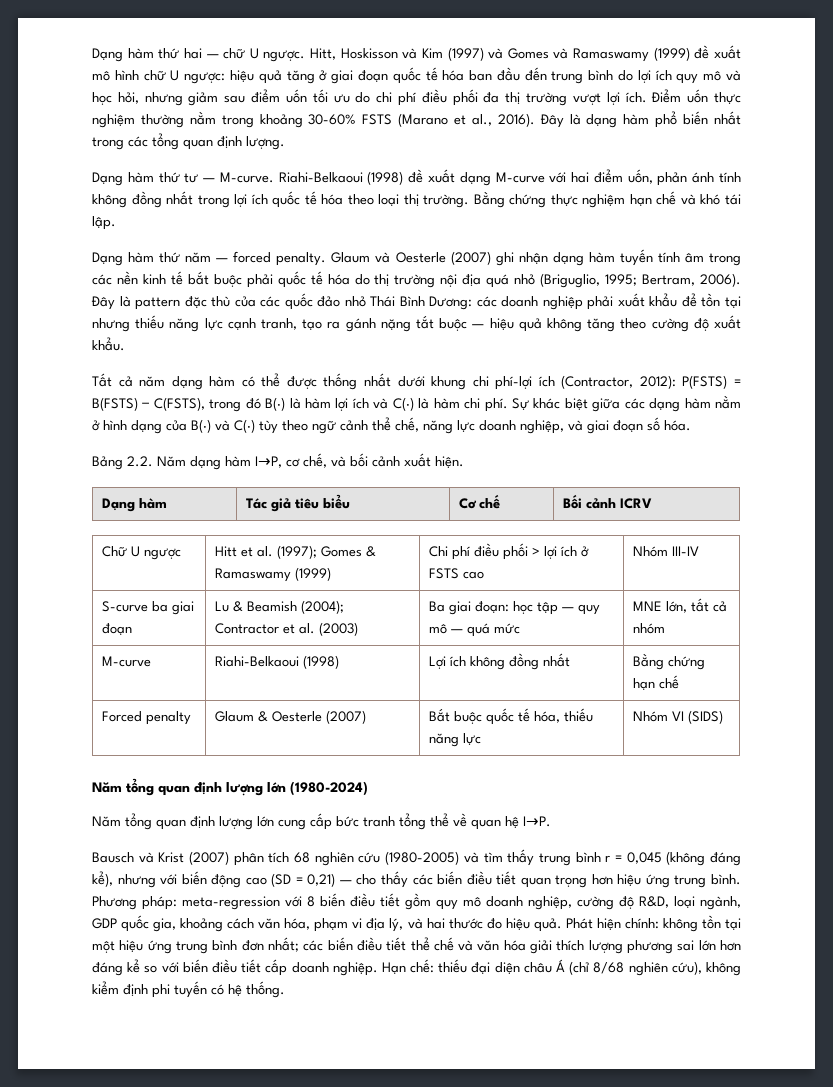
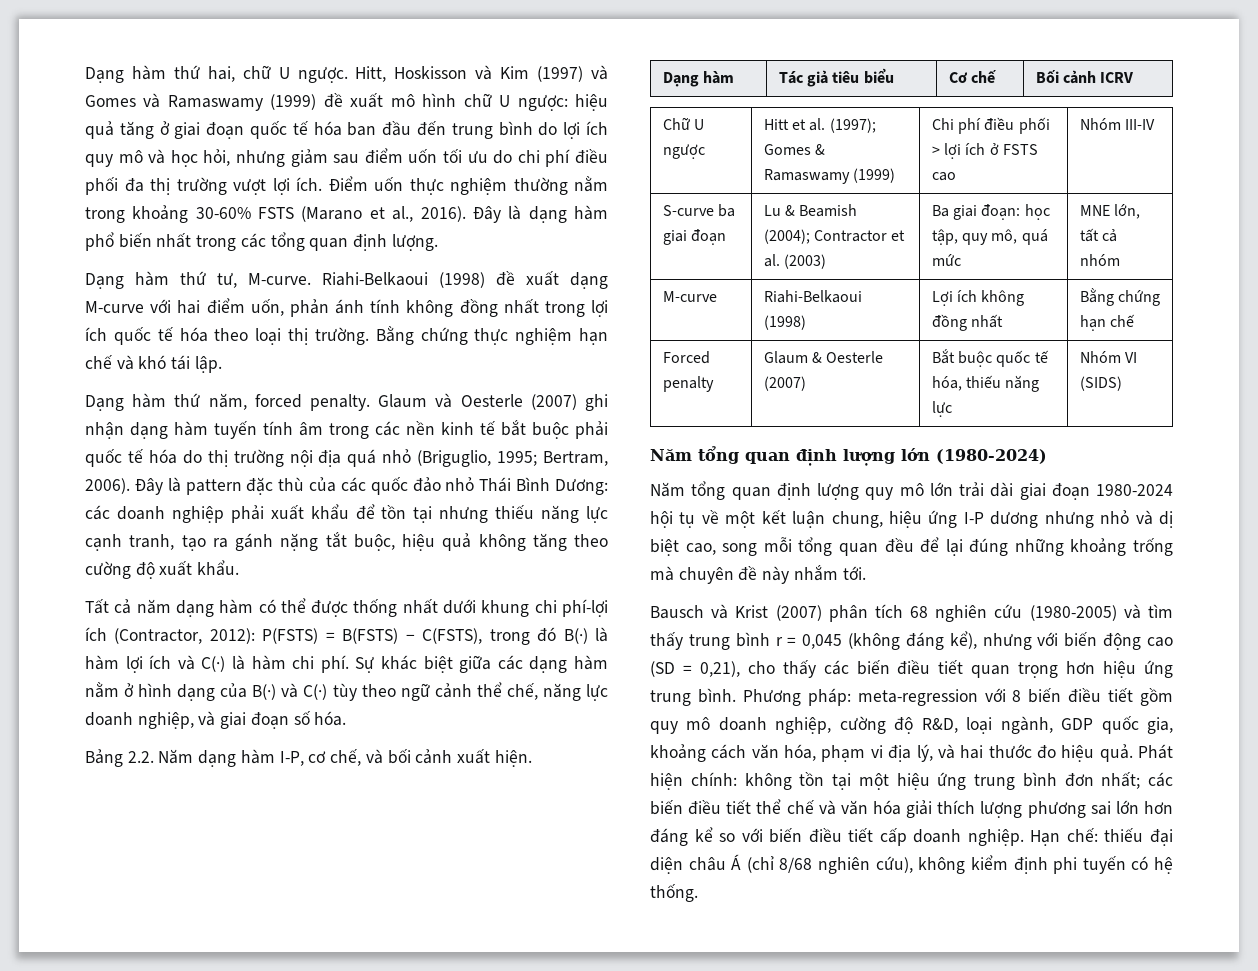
- Dạng hàm thứ hai — chữ U ngược.
+ Dạng hàm thứ hai, chữ U ngược.
- Dạng hàm thứ tư — M-curve.
+ Dạng hàm thứ tư, M-curve.
- Dạng hàm thứ năm — forced penalty.
+ Dạng hàm thứ năm, forced penalty.
- Đây là pattern đặc thù của các quốc đảo nhỏ Thái Bình Dương: các doanh nghiệp phải xuất khẩu để tồn tại nhưng thiếu năng lực cạnh tranh, tạo ra gánh nặng tắt buộc — hiệu quả không tăng theo cường độ xuất khẩu.
+ Đây là pattern đặc thù của các quốc đảo nhỏ Thái Bình Dương: các doanh nghiệp phải xuất khẩu để tồn tại nhưng thiếu năng lực cạnh tranh, tạo ra gánh nặng tắt buộc, hiệu quả không tăng theo cường độ xuất khẩu.
- Bảng 2.2. Năm dạng hàm I→P, cơ chế, và bối cảnh xuất hiện.
+ Bảng 2.2. Năm dạng hàm I-P, cơ chế, và bối cảnh xuất hiện.
- S-curve ba giai đoạn | Lu & Beamish (2004); Contractor et al. (2003) | Ba giai đoạn: học tập — quy mô — quá mức | MNE lớn, tất cả nhóm
+ S-curve ba giai đoạn | Lu & Beamish (2004); Contractor et al. (2003) | Ba giai đoạn: học tập, quy mô, quá mức | MNE lớn, tất cả nhóm
- Năm tổng quan định lượng lớn cung cấp bức tranh tổng thể về quan hệ I→P.
+ Năm tổng quan định lượng quy mô lớn trải dài giai đoạn 1980-2024 hội tụ về một kết luận chung, hiệu ứng I-P dương nhưng nhỏ và dị biệt cao, song mỗi tổng quan đều để lại đúng những khoảng trống mà chuyên đề này nhắm tới.
- Bausch và Krist (2007) phân tích 68 nghiên cứu (1980-2005) và tìm thấy trung bình r = 0,045 (không đáng kể), nhưng với biến động cao (SD = 0,21) — cho thấy các biến điều tiết quan trọng hơn hiệu ứng trung bình.
+ Bausch và Krist (2007) phân tích 68 nghiên cứu (1980-2005) và tìm thấy trung bình r = 0,045 (không đáng kể), nhưng với biến động cao (SD = 0,21), cho thấy các biến điều tiết quan trọng hơn hiệu ứng trung bình.

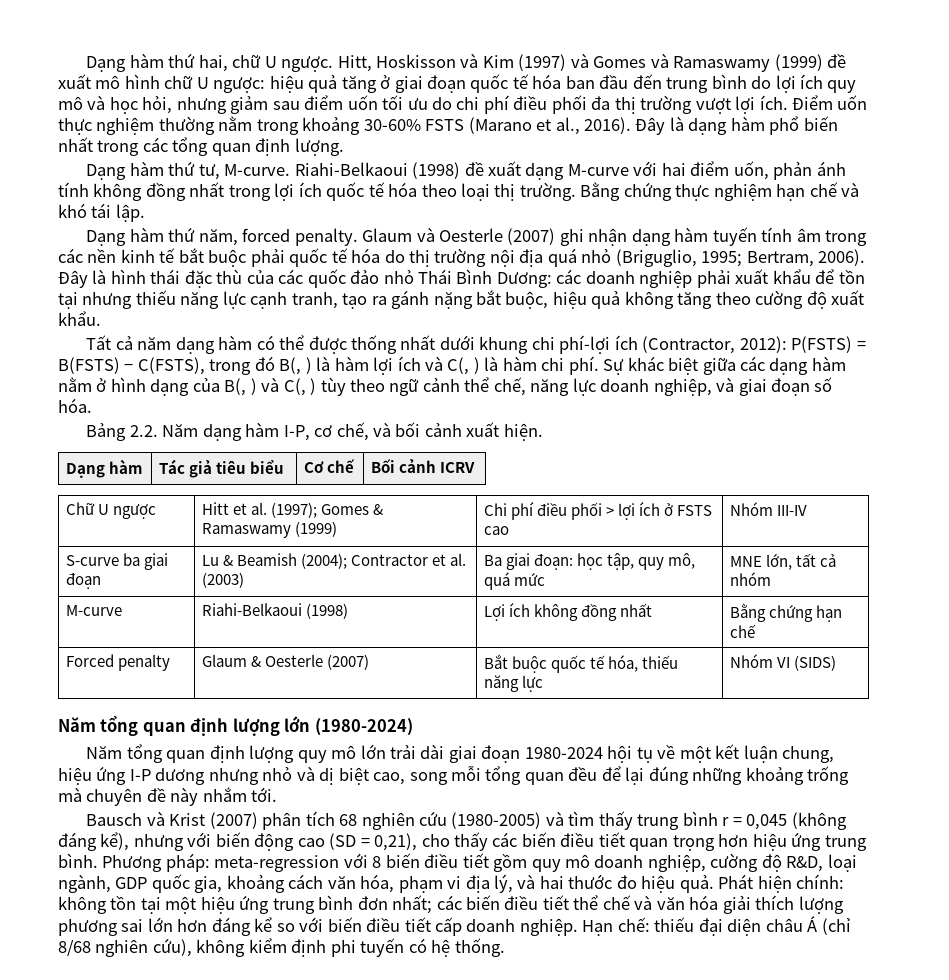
- Đây là pattern đặc thù của các quốc đảo nhỏ Thái Bình Dương: các doanh nghiệp phải xuất khẩu để tồn tại nhưng thiếu năng lực cạnh tranh, tạo ra gánh nặng tắt buộc, hiệu quả không tăng theo cường độ xuất khẩu.
+ Đây là hình thái đặc thù của các quốc đảo nhỏ Thái Bình Dương: các doanh nghiệp phải xuất khẩu để tồn tại nhưng thiếu năng lực cạnh tranh, tạo ra gánh nặng bắt buộc, hiệu quả không tăng theo cường độ xuất khẩu.
- Tất cả năm dạng hàm có thể được thống nhất dưới khung chi phí-lợi ích (Contractor, 2012): P(FSTS) = B(FSTS) − C(FSTS), trong đó B(·) là hàm lợi ích và C(·) là hàm chi phí.
+ Tất cả năm dạng hàm có thể được thống nhất dưới khung chi phí-lợi ích (Contractor, 2012): P(FSTS) = B(FSTS) − C(FSTS), trong đó B(, ) là hàm lợi ích và C(, ) là hàm chi phí.
- Sự khác biệt giữa các dạng hàm nằm ở hình dạng của B(·) và C(·) tùy theo ngữ cảnh thể chế, năng lực doanh nghiệp, và giai đoạn số hóa.
+ Sự khác biệt giữa các dạng hàm nằm ở hình dạng của B(, ) và C(, ) tùy theo ngữ cảnh thể chế, năng lực doanh nghiệp, và giai đoạn số hóa.

